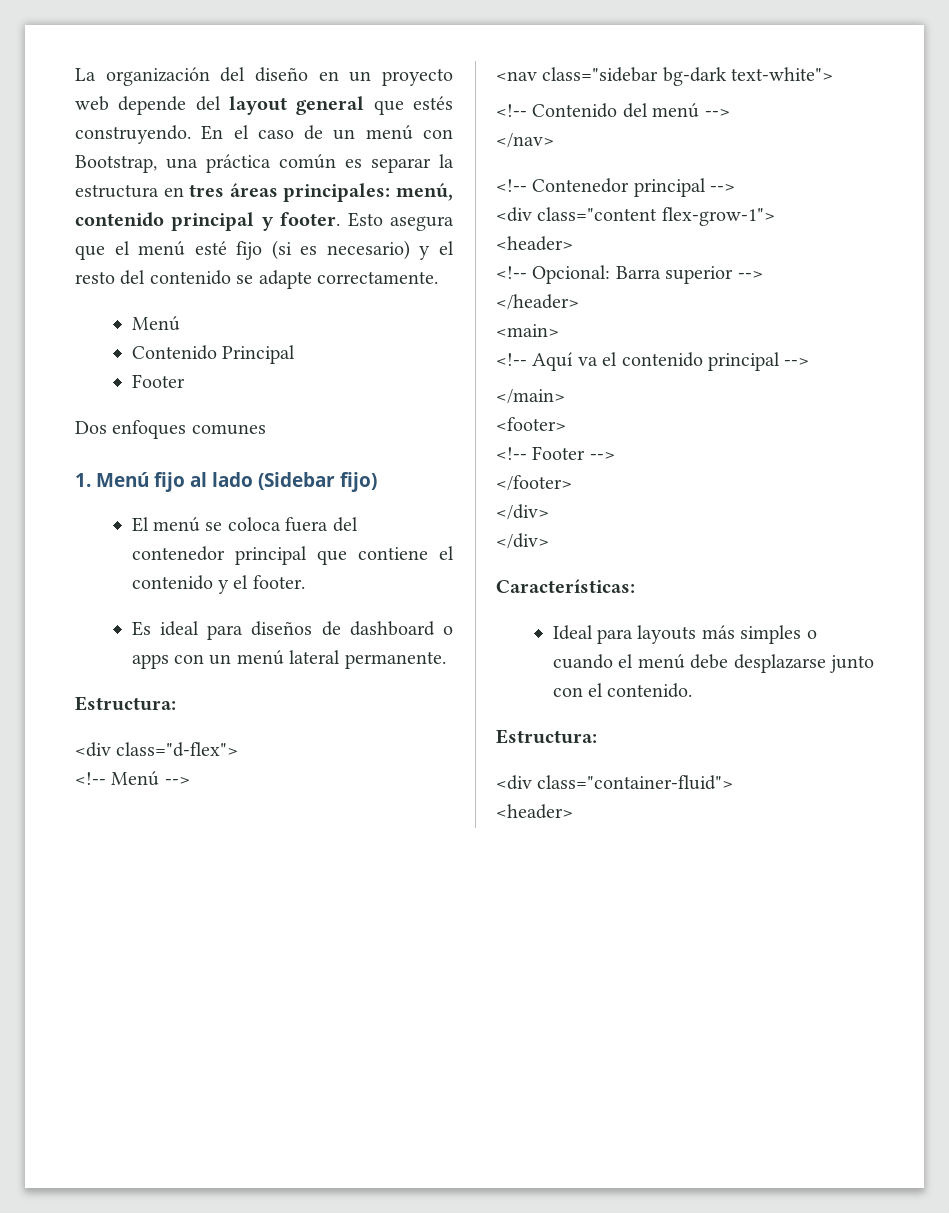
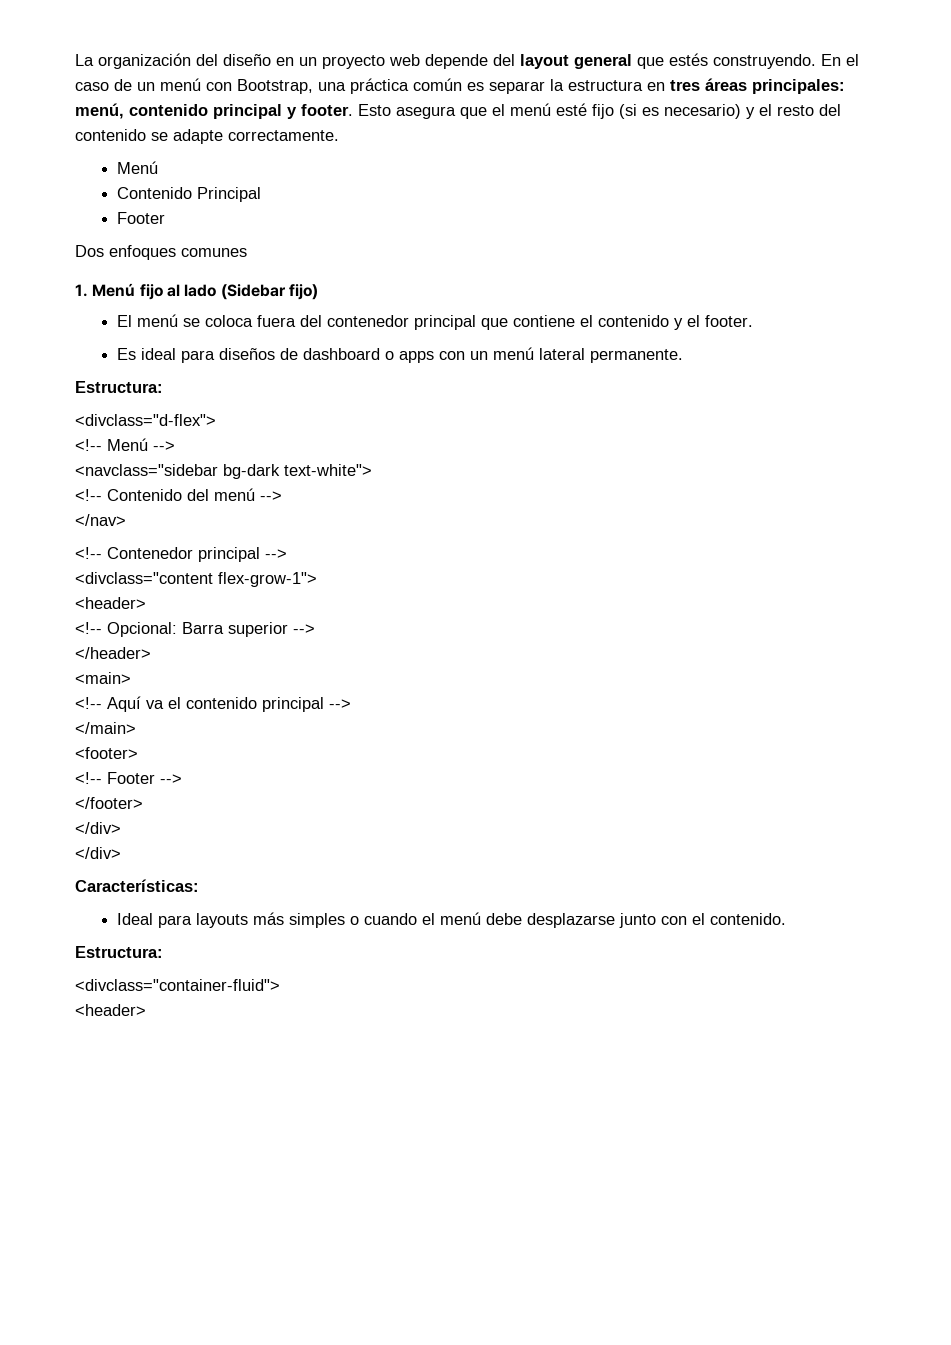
- <div class="d-flex">
+ <divclass="d-flex">
- <nav class="sidebar bg-dark text-white">
+ <navclass="sidebar bg-dark text-white">
- <div class="content flex-grow-1">
+ <divclass="content flex-grow-1">
- <div class="container-fluid">
+ <divclass="container-fluid">

